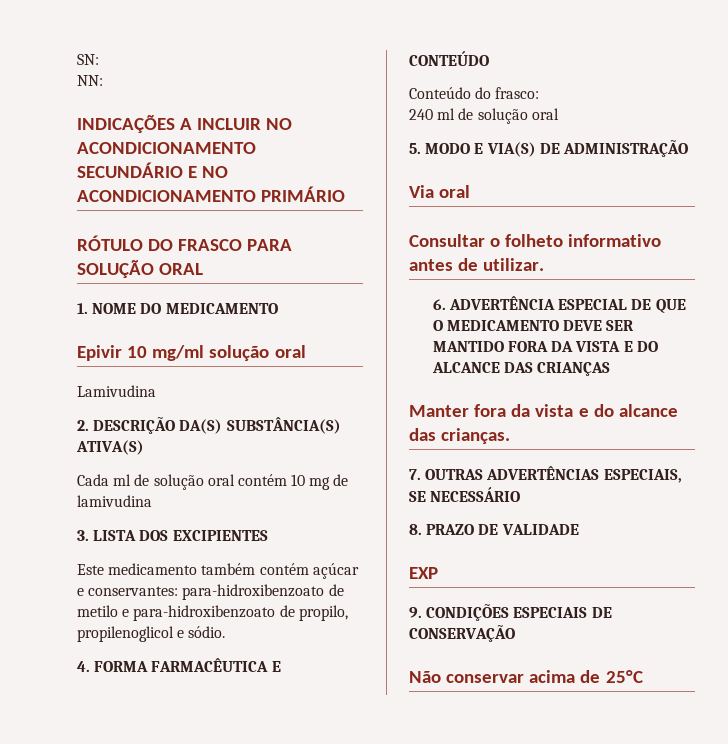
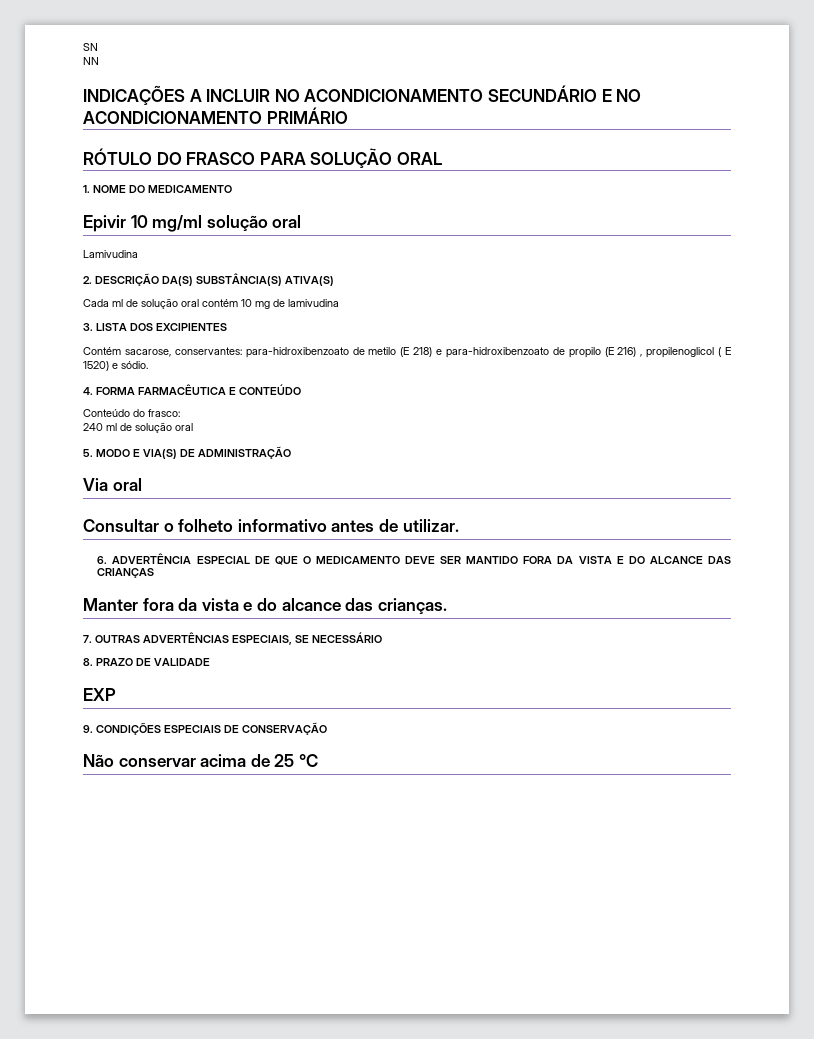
- SN:
- NN:
+ SN
+ NN
- Este medicamento também contém açúcar e conservantes: para-hidroxibenzoato de metilo e para-hidroxibenzoato de propilo, propilenoglicol e sódio.
+ Contém sacarose, conservantes: para-hidroxibenzoato de metilo (E 218) e para-hidroxibenzoato de propilo (E 216) , propilenoglicol ( E 1520) e sódio.
- Não conservar acima de 25°C
+ Não conservar acima de 25 °C

